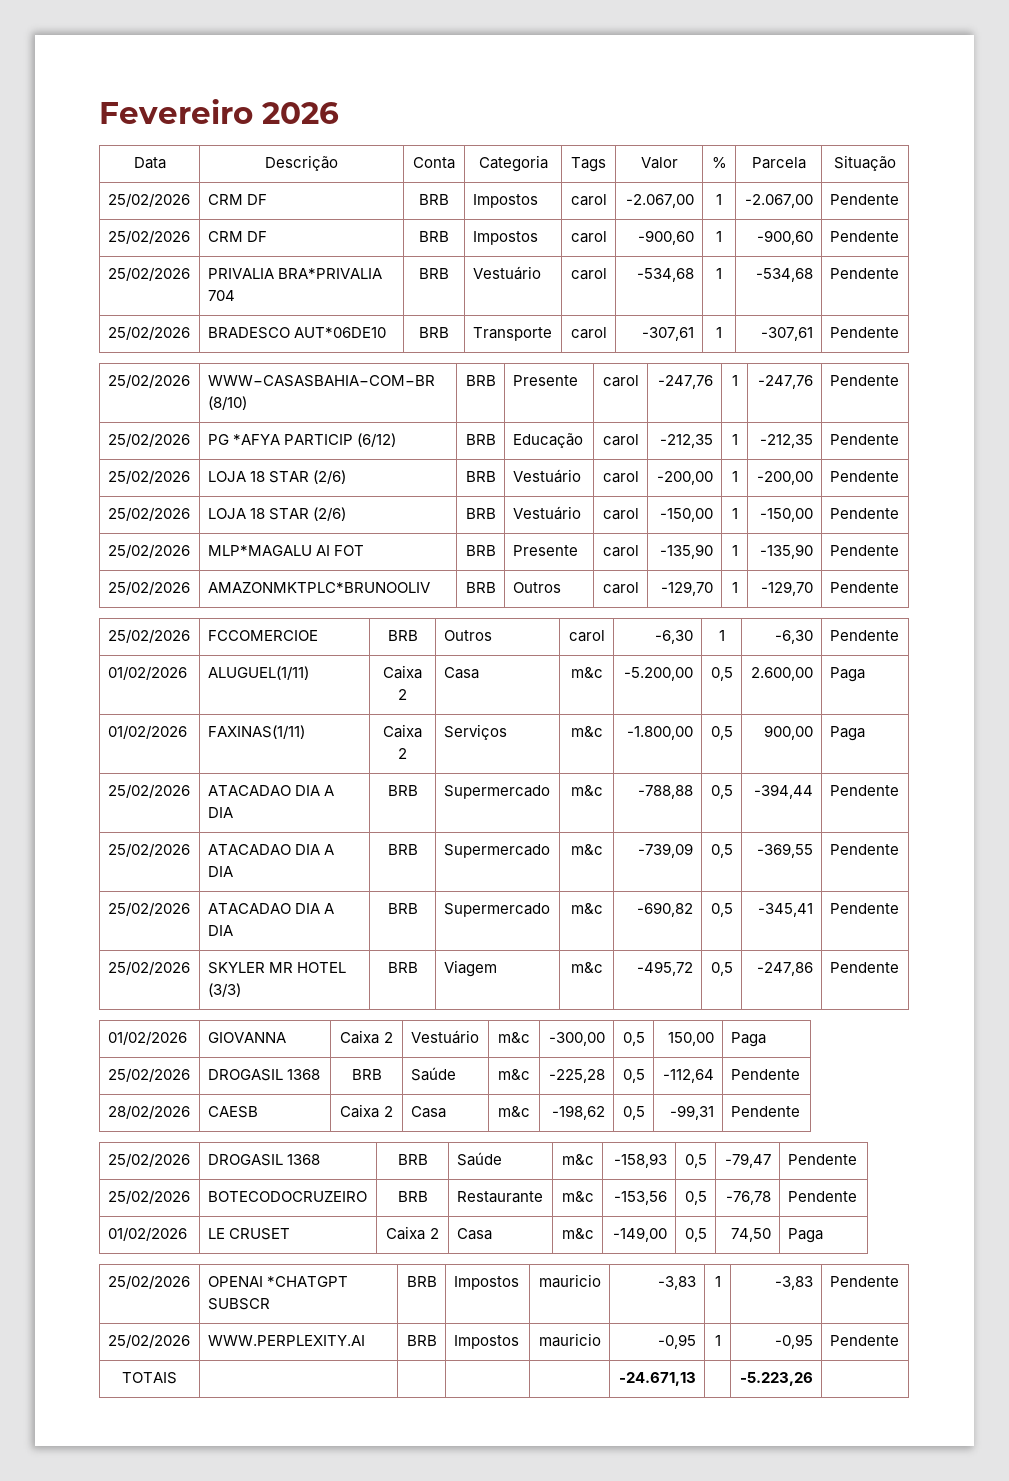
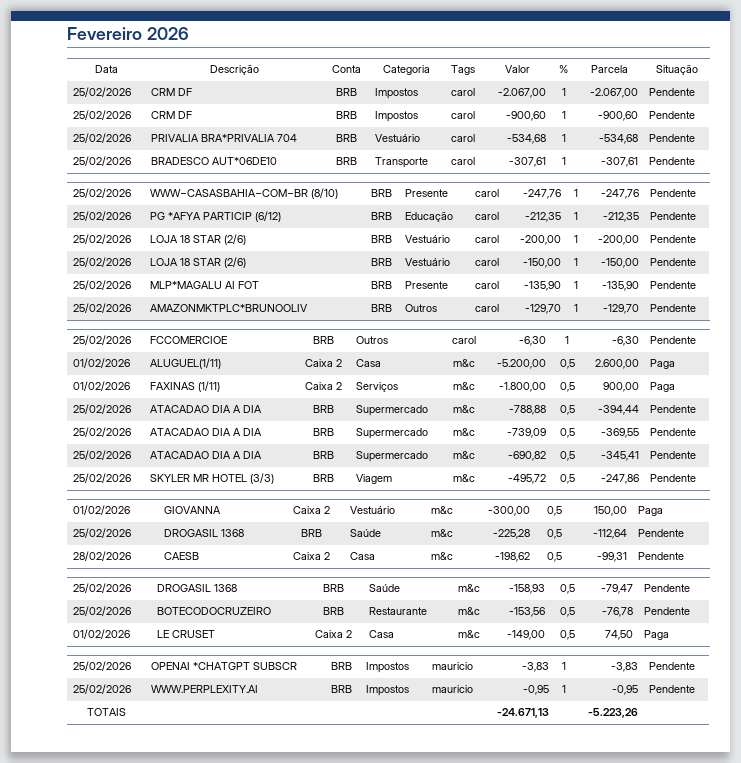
- 01/02/2026 | FAXINAS(1/11) | Caixa 2 | Serviços | m&c | -1.800,00 | 0,5 | 900,00 | Paga
+ 01/02/2026 | FAXINAS (1/11) | Caixa 2 | Serviços | m&c | -1.800,00 | 0,5 | 900,00 | Paga

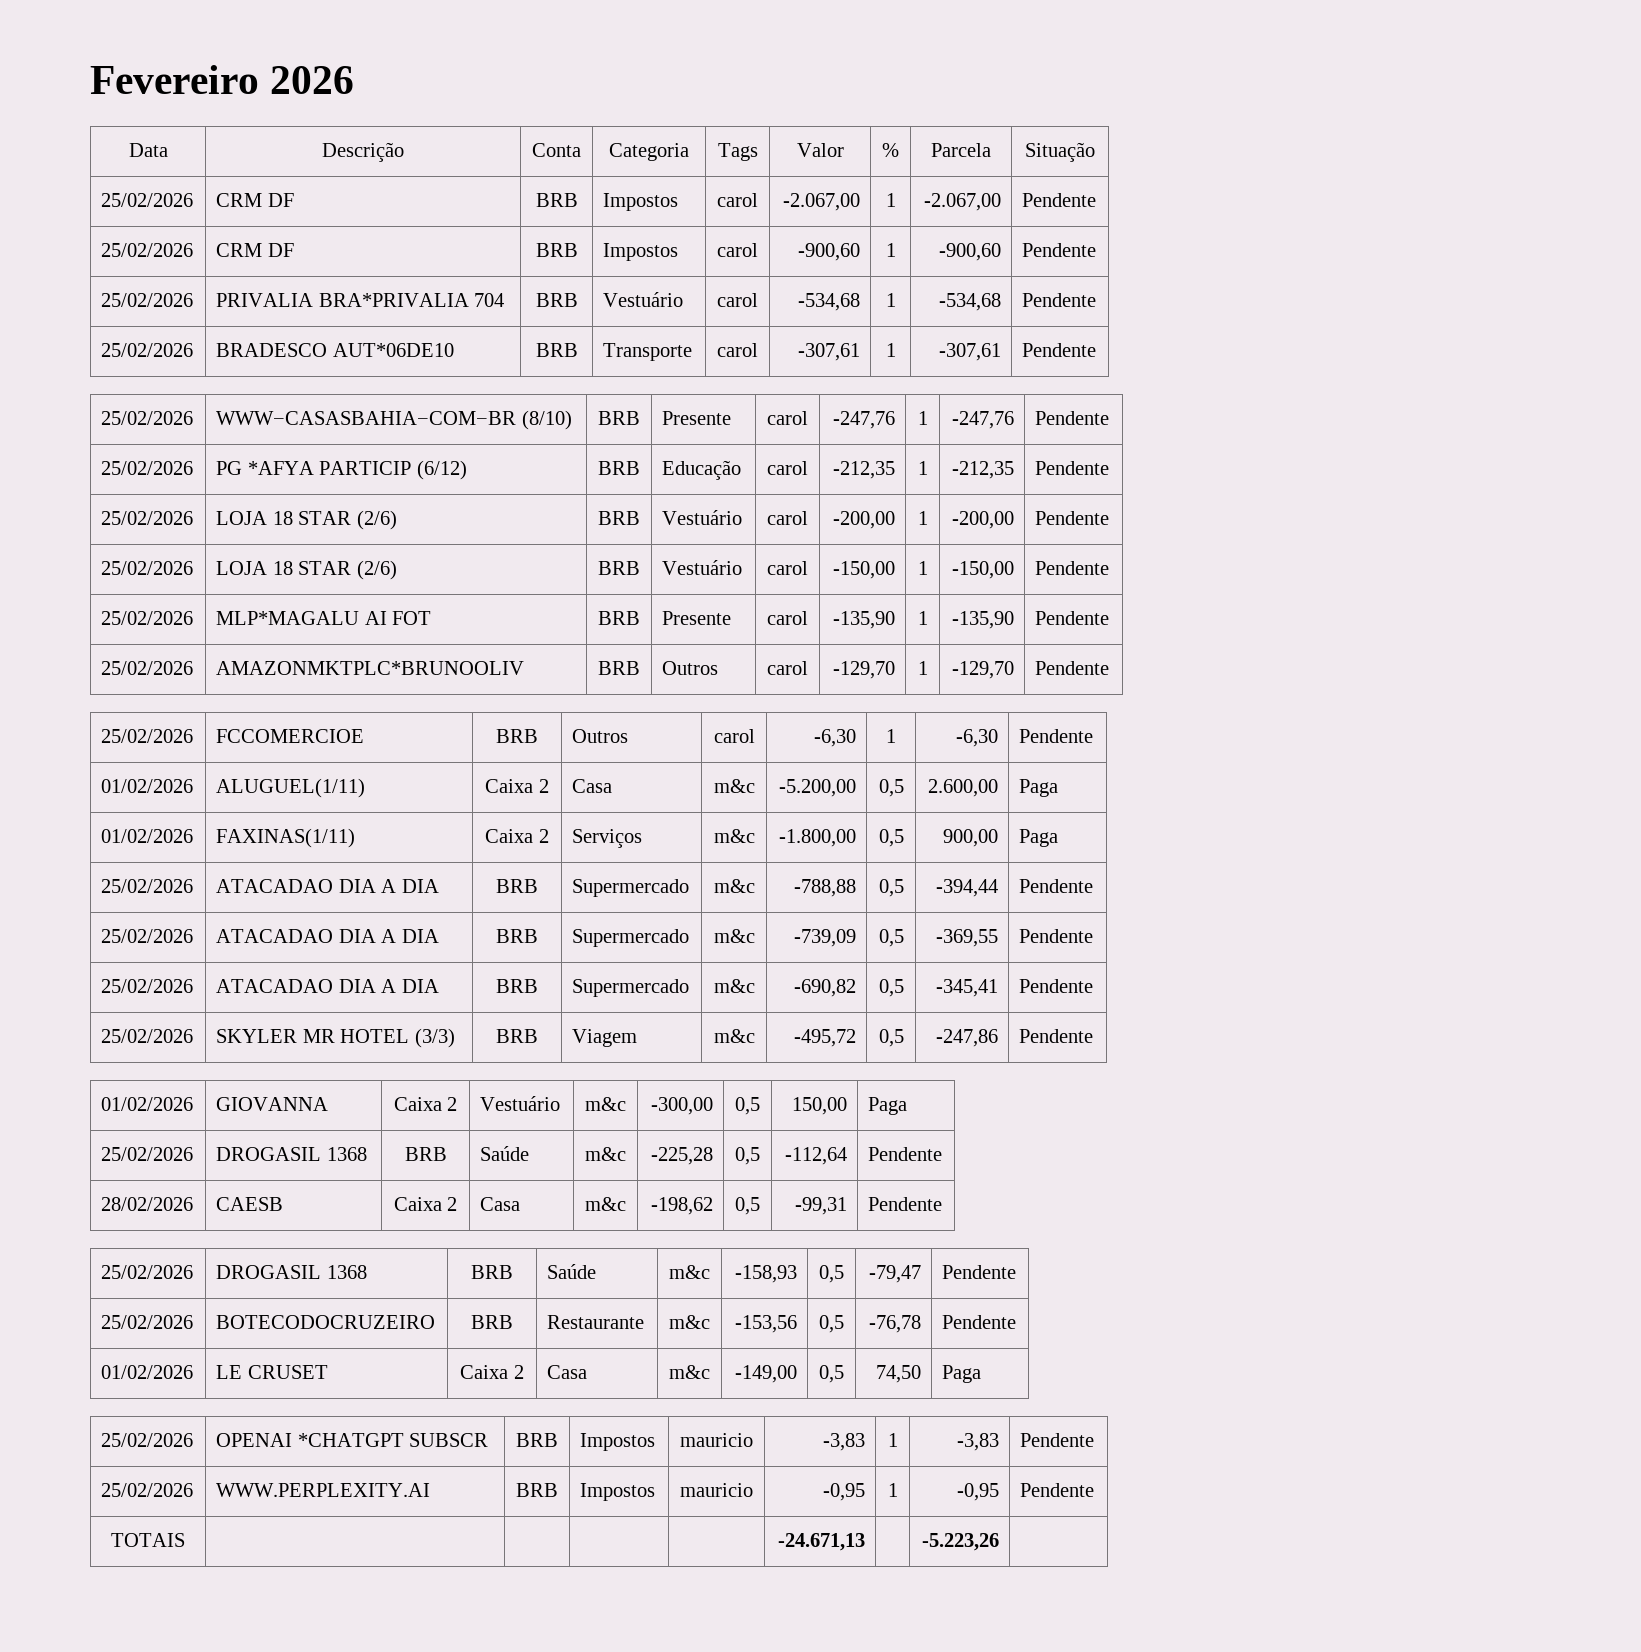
- 01/02/2026 | FAXINAS (1/11) | Caixa 2 | Serviços | m&c | -1.800,00 | 0,5 | 900,00 | Paga
+ 01/02/2026 | FAXINAS(1/11) | Caixa 2 | Serviços | m&c | -1.800,00 | 0,5 | 900,00 | Paga

